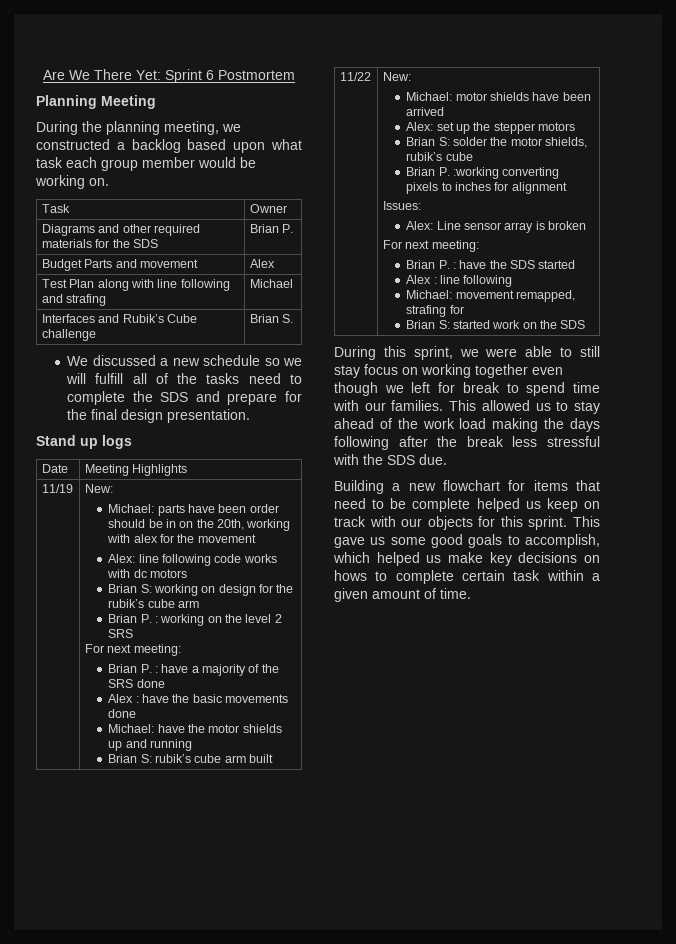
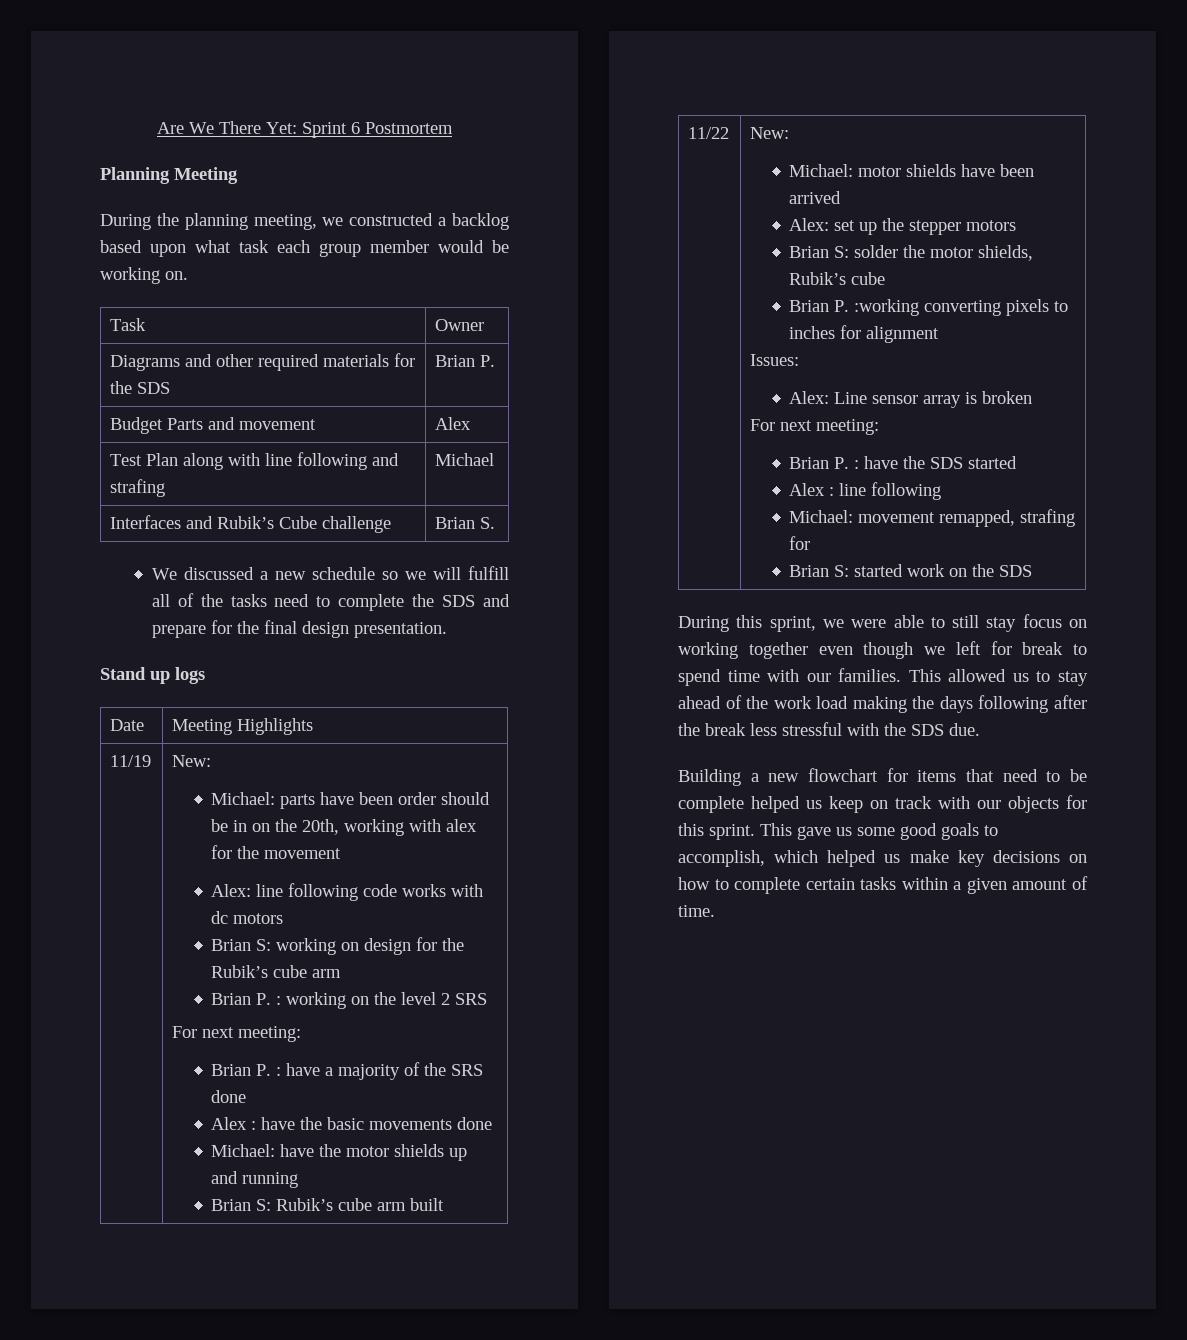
- Brian S: working on design for the rubik’s cube arm
+ Brian S: working on design for the Rubik’s cube arm
- Brian S: rubik’s cube arm built
+ Brian S: Rubik’s cube arm built
- Brian S: solder the motor shields, rubik’s cube
+ Brian S: solder the motor shields, Rubik’s cube
- This gave us some good goals to accomplish, which helped us make key decisions on hows to complete certain task within a given amount of time.
+ This gave us some good goals to accomplish, which helped us make key decisions on how to complete certain tasks within a given amount of time.

